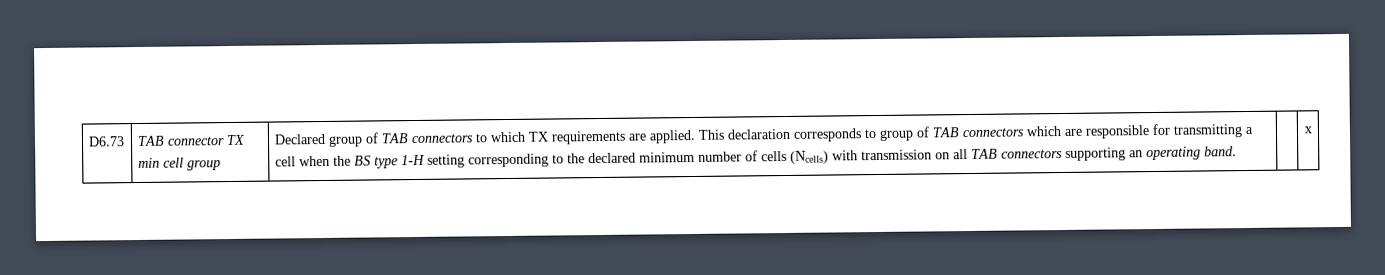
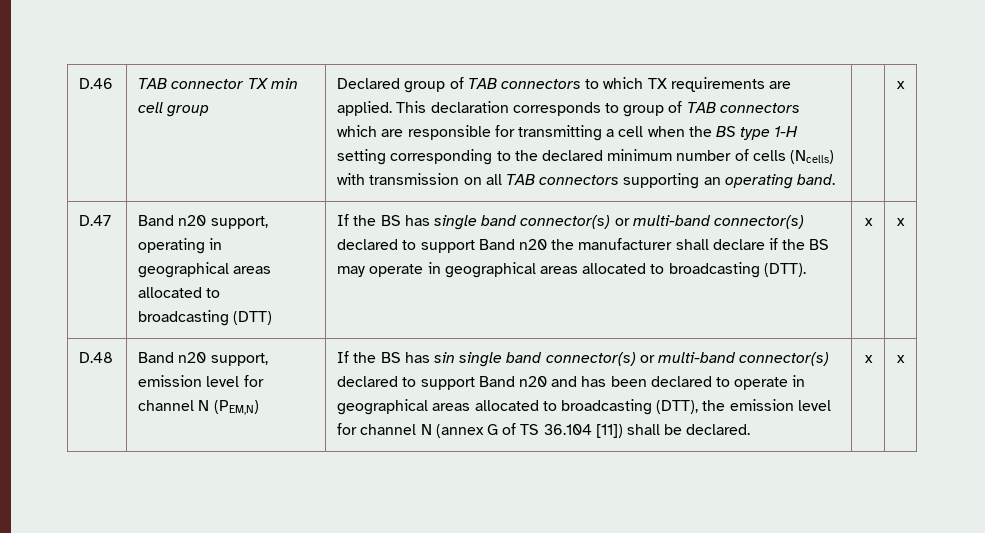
- D6.73
+ D.46
+ D.47 | Band n20 support, operating in geographical areas allocated to broadcasting (DTT) | If the BS has single band connector(s) or multi-band connector(s) declared to support Band n20 the manufacturer shall declare if the BS may operate in geographical areas allocated to broadcasting (DTT). | x | x
+ D.48 | Band n20 support, emission level for channel N (PEM,N) | If the BS has sin single band connector(s) or multi-band connector(s) declared to support Band n20 and has been declared to operate in geographical areas allocated to broadcasting (DTT), the emission level for channel N (annex G of TS 36.104 [11]) shall be declared. | x | x

